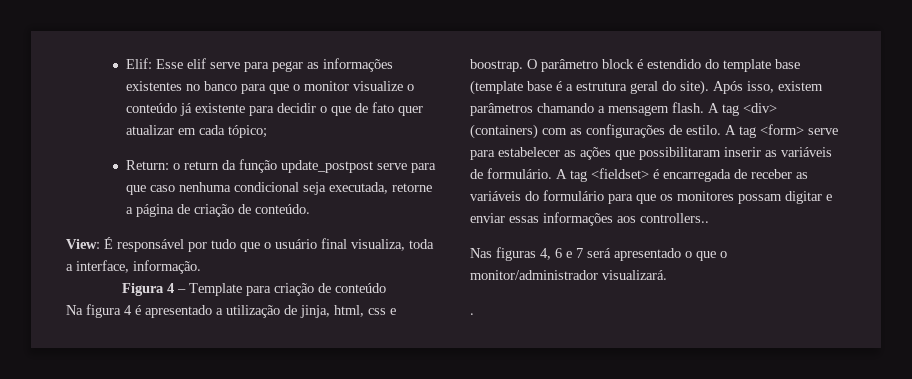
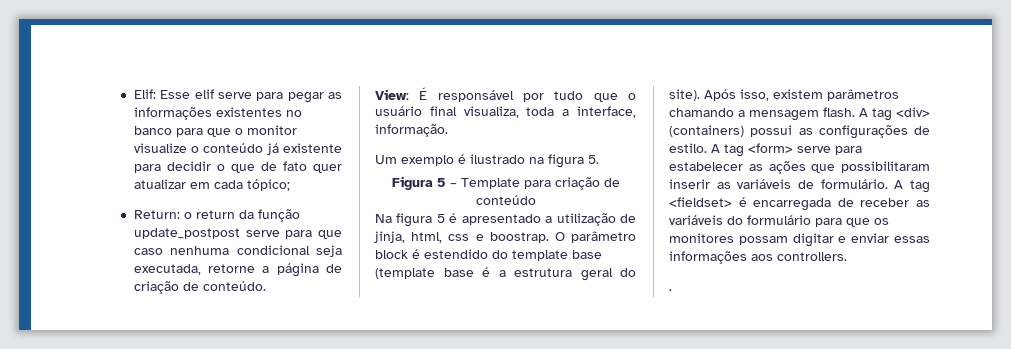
+ Um exemplo é ilustrado na figura 5.
- Figura 4 – Template para criação de conteúdo
+ Figura 5 – Template para criação de conteúdo
- Na figura 4 é apresentado a utilização de jinja, html, css e boostrap.
+ Na figura 5 é apresentado a utilização de jinja, html, css e boostrap.
- A tag <div> (containers) com as configurações de estilo.
+ A tag <div> (containers) possui as configurações de estilo.
- A tag <fieldset> é encarregada de receber as variáveis do formulário para que os monitores possam digitar e enviar essas informações aos controllers..
- Nas figuras 4, 6 e 7 será apresentado o que o monitor/administrador visualizará.
+ A tag <fieldset> é encarregada de receber as variáveis do formulário para que os monitores possam digitar e enviar essas informações aos controllers.

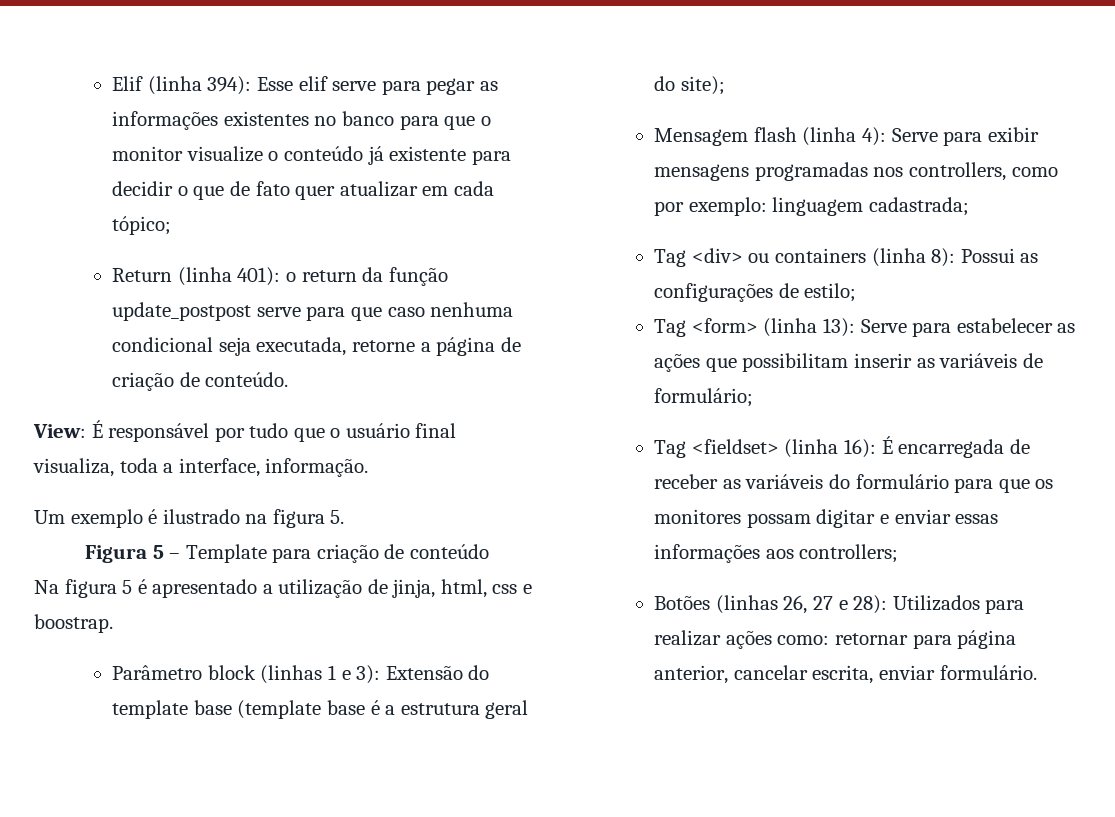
- Elif: Esse elif serve para pegar as informações existentes no banco para que o monitor visualize o conteúdo já existente para decidir o que de fato quer atualizar em cada tópico;
+ Elif (linha 394): Esse elif serve para pegar as informações existentes no banco para que o monitor visualize o conteúdo já existente para decidir o que de fato quer atualizar em cada tópico;
- Return: o return da função update_postpost serve para que caso nenhuma condicional seja executada, retorne a página de criação de conteúdo.
+ Return (linha 401): o return da função update_postpost serve para que caso nenhuma condicional seja executada, retorne a página de criação de conteúdo.
- Na figura 5 é apresentado a utilização de jinja, html, css e boostrap. O parâmetro block é estendido do template base (template base é a estrutura geral do site). Após isso, existem parâmetros chamando a mensagem flash. A tag <div> (containers) possui as configurações de estilo. A tag <form> serve para estabelecer as ações que possibilitaram inserir as variáveis de formulário. A tag <fieldset> é encarregada de receber as variáveis do formulário para que os monitores possam digitar e enviar essas informações aos controllers.
- .
+ Na figura 5 é apresentado a utilização de jinja, html, css e boostrap.
+ Parâmetro block (linhas 1 e 3): Extensão do template base (template base é a estrutura geral do site);
+ Mensagem flash (linha 4): Serve para exibir mensagens programadas nos controllers, como por exemplo: linguagem cadastrada;
+ Tag <div> ou containers (linha 8): Possui as configurações de estilo;
+ Tag <form> (linha 13): Serve para estabelecer as ações que possibilitam inserir as variáveis de formulário;
+ Tag <fieldset> (linha 16): É encarregada de receber as variáveis do formulário para que os monitores possam digitar e enviar essas informações aos controllers;
+ Botões (linhas 26, 27 e 28): Utilizados para realizar ações como: retornar para página anterior, cancelar escrita, enviar formulário.

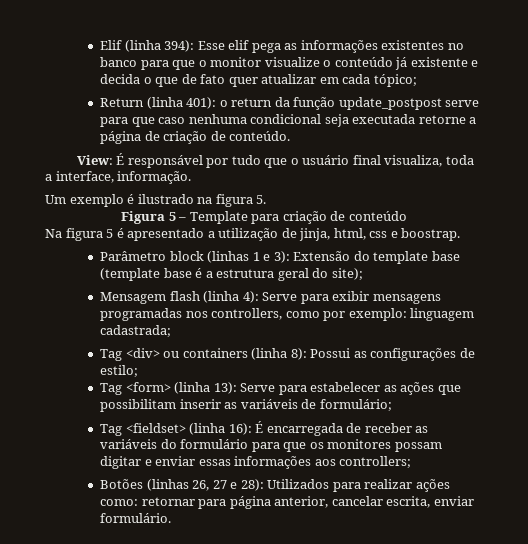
- Elif (linha 394): Esse elif serve para pegar as informações existentes no banco para que o monitor visualize o conteúdo já existente para decidir o que de fato quer atualizar em cada tópico;
+ Elif (linha 394): Esse elif pega as informações existentes no banco para que o monitor visualize o conteúdo já existente e decida o que de fato quer atualizar em cada tópico;
- Return (linha 401): o return da função update_postpost serve para que caso nenhuma condicional seja executada, retorne a página de criação de conteúdo.
+ Return (linha 401): o return da função update_postpost serve para que caso nenhuma condicional seja executada retorne a página de criação de conteúdo.

